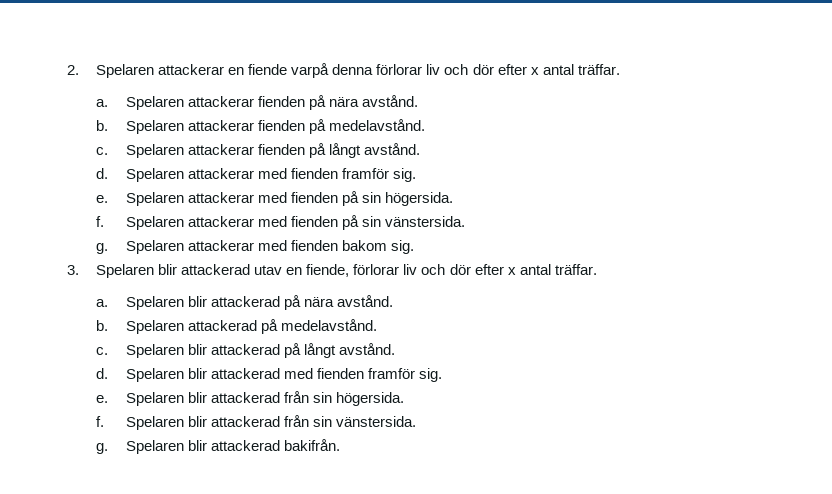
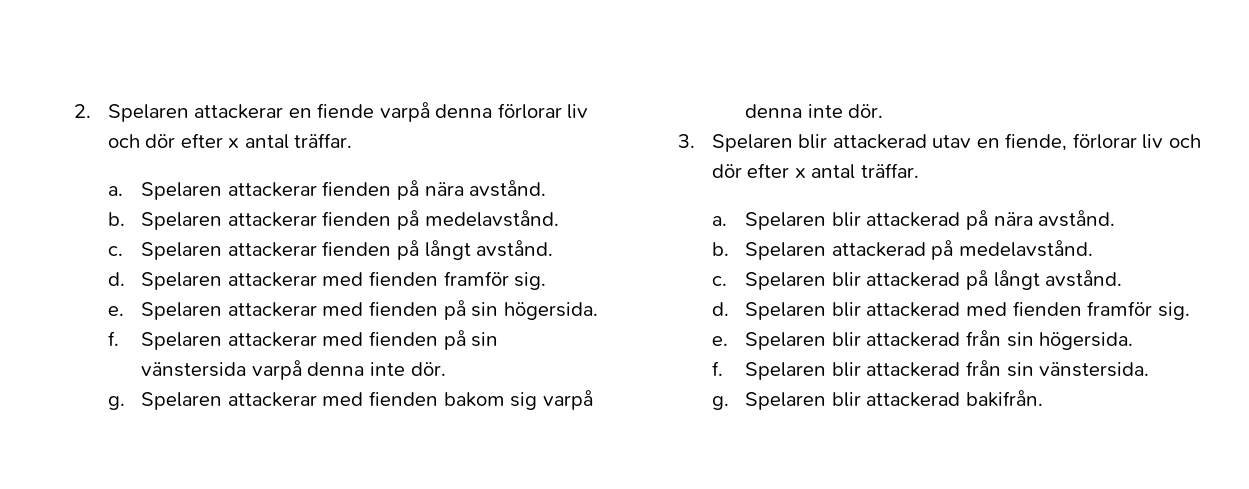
- Spelaren attackerar med fienden på sin vänstersida.
+ Spelaren attackerar med fienden på sin vänstersida varpå denna inte dör.
- Spelaren attackerar med fienden bakom sig.
+ Spelaren attackerar med fienden bakom sig varpå denna inte dör.

